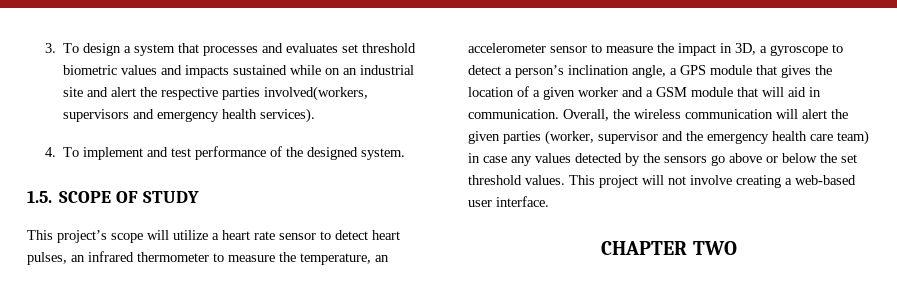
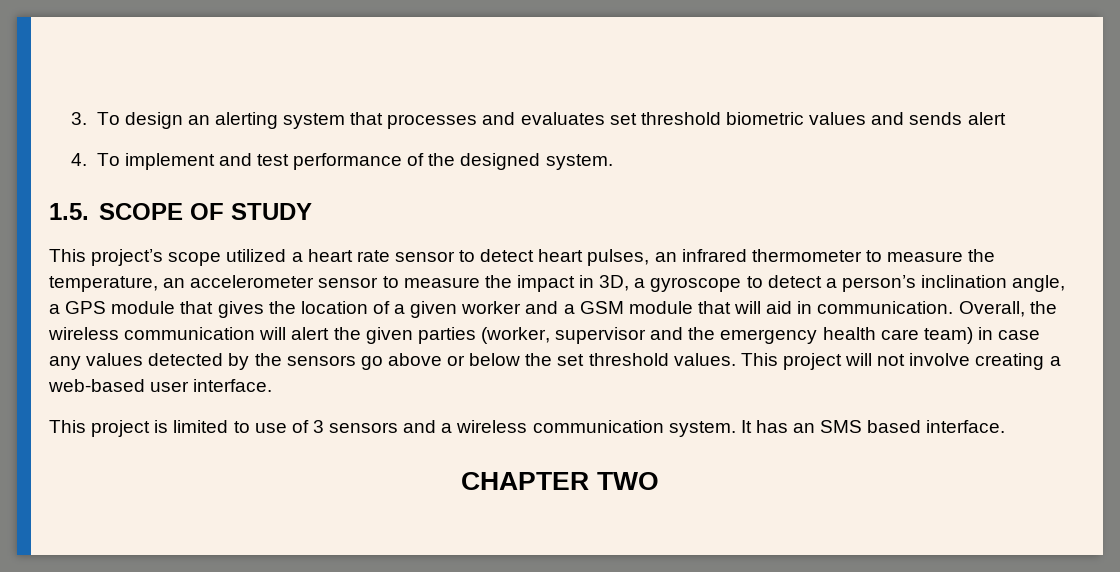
- 3. To design a system that processes and evaluates set threshold biometric values and impacts sustained while on an industrial site and alert the respective parties involved(workers, supervisors and emergency health services).
+ 3. To design an alerting system that processes and evaluates set threshold biometric values and sends alert
- This project’s scope will utilize a heart rate sensor to detect heart pulses, an infrared thermometer to measure the temperature, an accelerometer sensor to measure the impact in 3D, a gyroscope to detect a person’s inclination angle, a GPS module that gives the location of a given worker and a GSM module that will aid in communication.
+ This project’s scope utilized a heart rate sensor to detect heart pulses, an infrared thermometer to measure the temperature, an accelerometer sensor to measure the impact in 3D, a gyroscope to detect a person’s inclination angle, a GPS module that gives the location of a given worker and a GSM module that will aid in communication.
+ This project is limited to use of 3 sensors and a wireless communication system. It has an SMS based interface.

